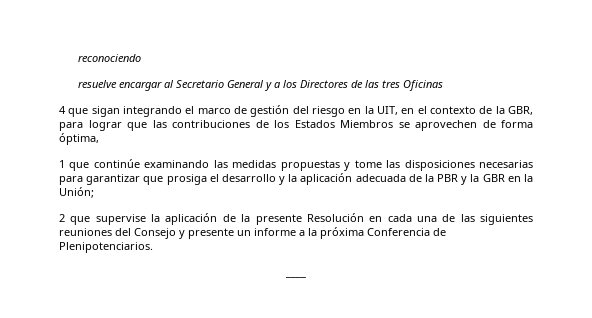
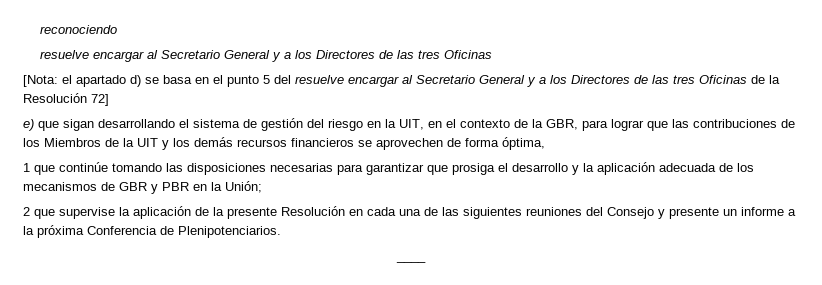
- 4 que sigan integrando el marco de gestión del riesgo en la UIT, en el contexto de la GBR, para lograr que las contribuciones de los Estados Miembros se aprovechen de forma óptima,
+ [Nota: el apartado d) se basa en el punto 5 del resuelve encargar al Secretario General y a los Directores de las tres Oficinas de la Resolución 72]
+ e) que sigan desarrollando el sistema de gestión del riesgo en la UIT, en el contexto de la GBR, para lograr que las contribuciones de los Miembros de la UIT y los demás recursos financieros se aprovechen de forma óptima,
- 1 que continúe examinando las medidas propuestas y tome las disposiciones necesarias para garantizar que prosiga el desarrollo y la aplicación adecuada de la PBR y la GBR en la Unión;
+ 1 que continúe tomando las disposiciones necesarias para garantizar que prosiga el desarrollo y la aplicación adecuada de los mecanismos de GBR y PBR en la Unión;

